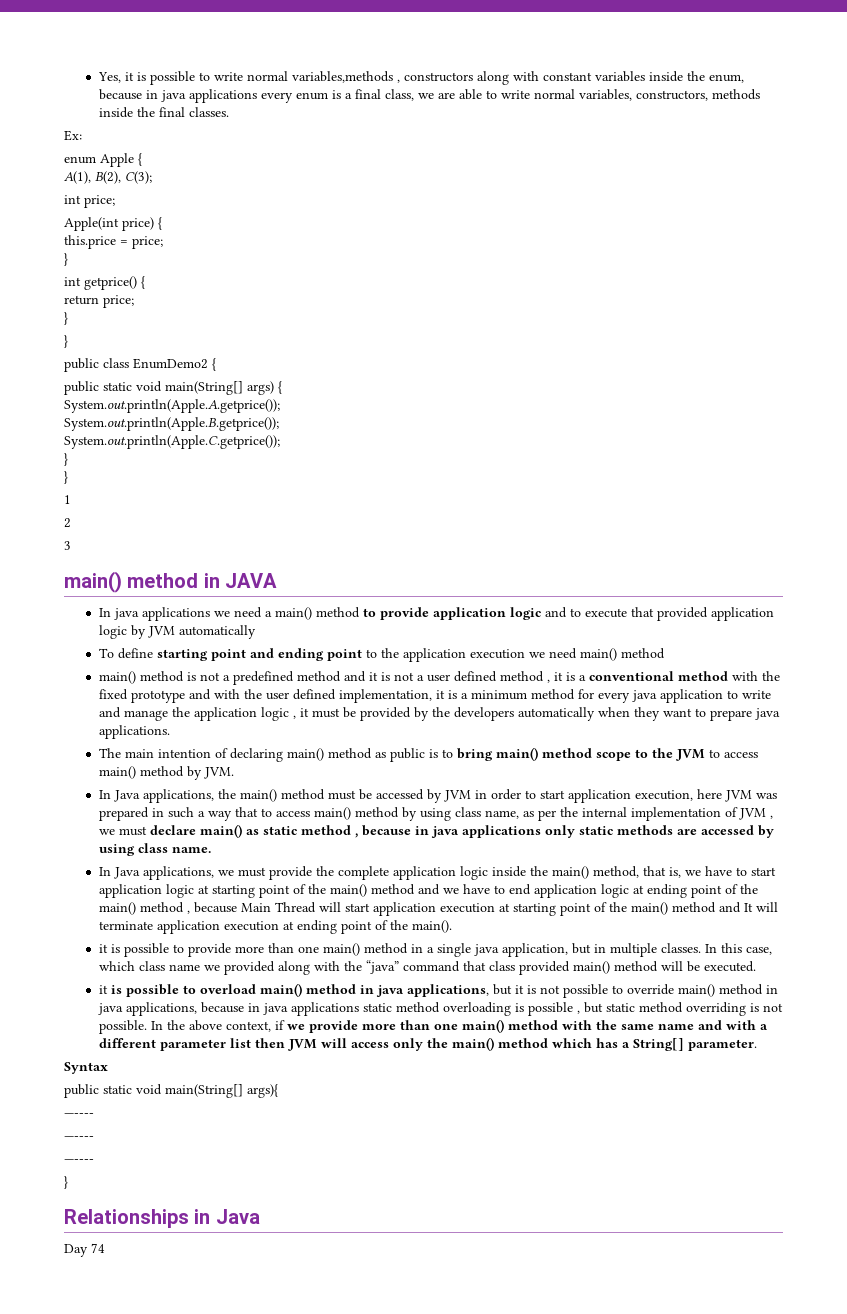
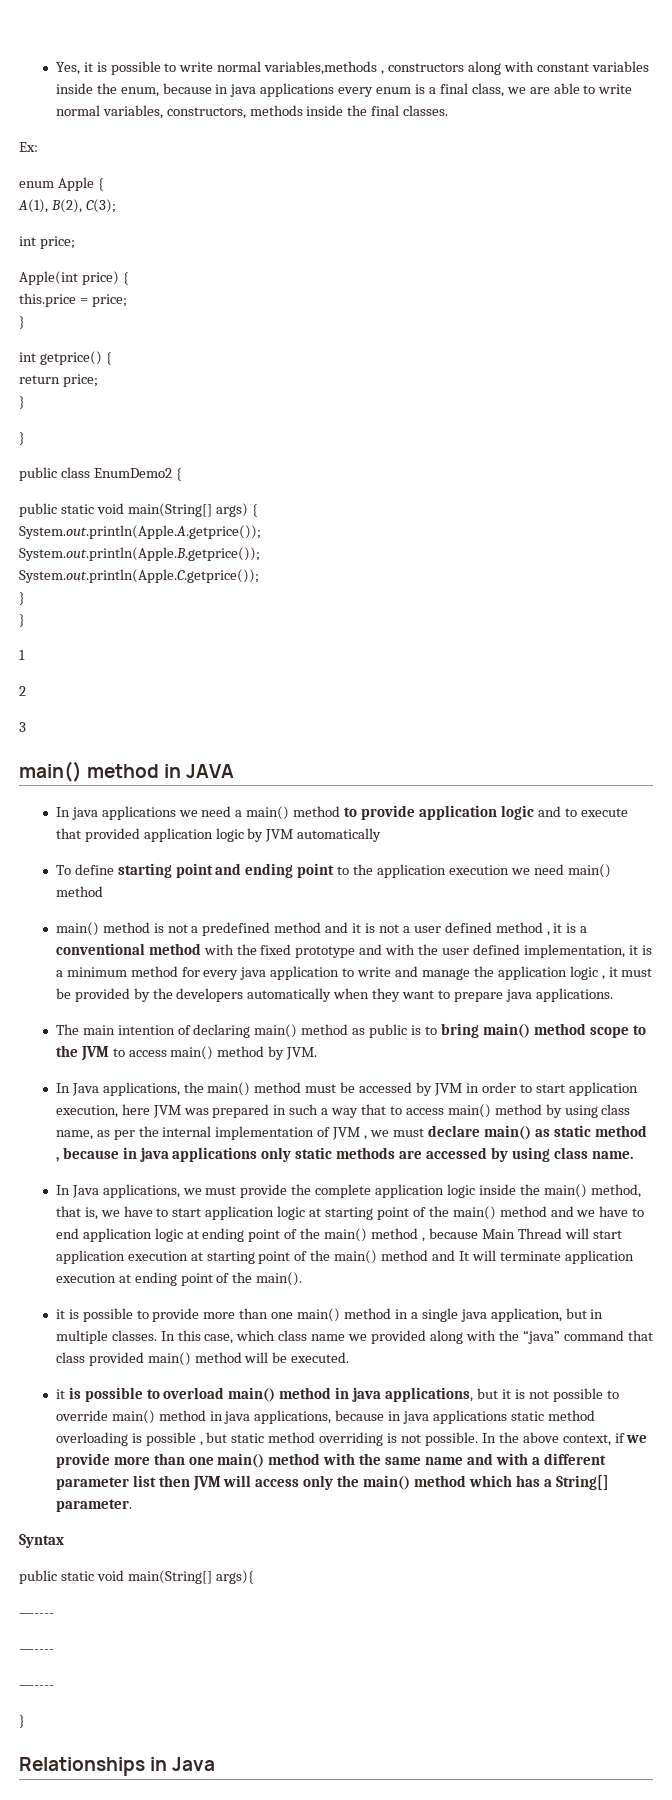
- Day 74

